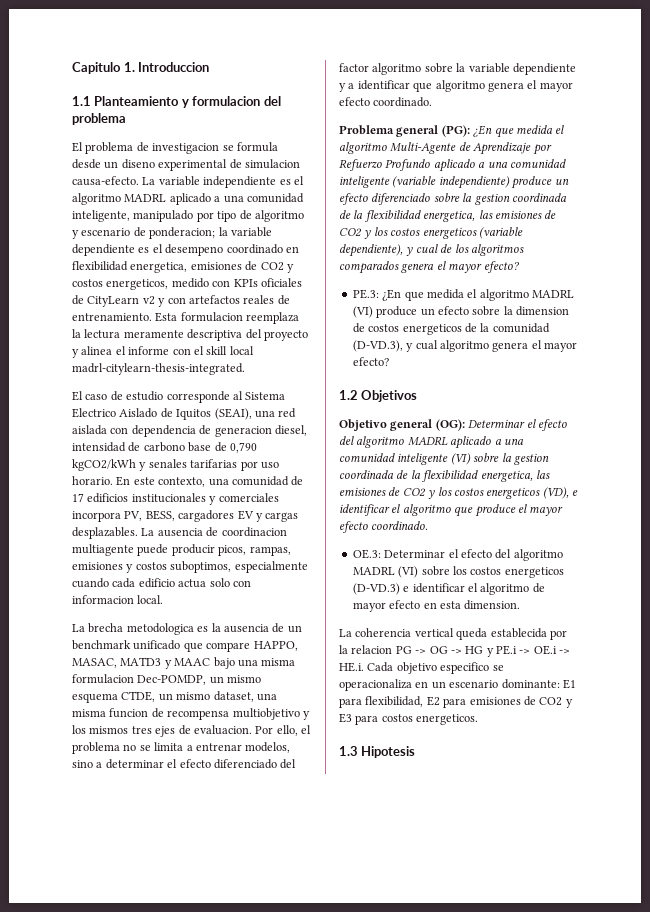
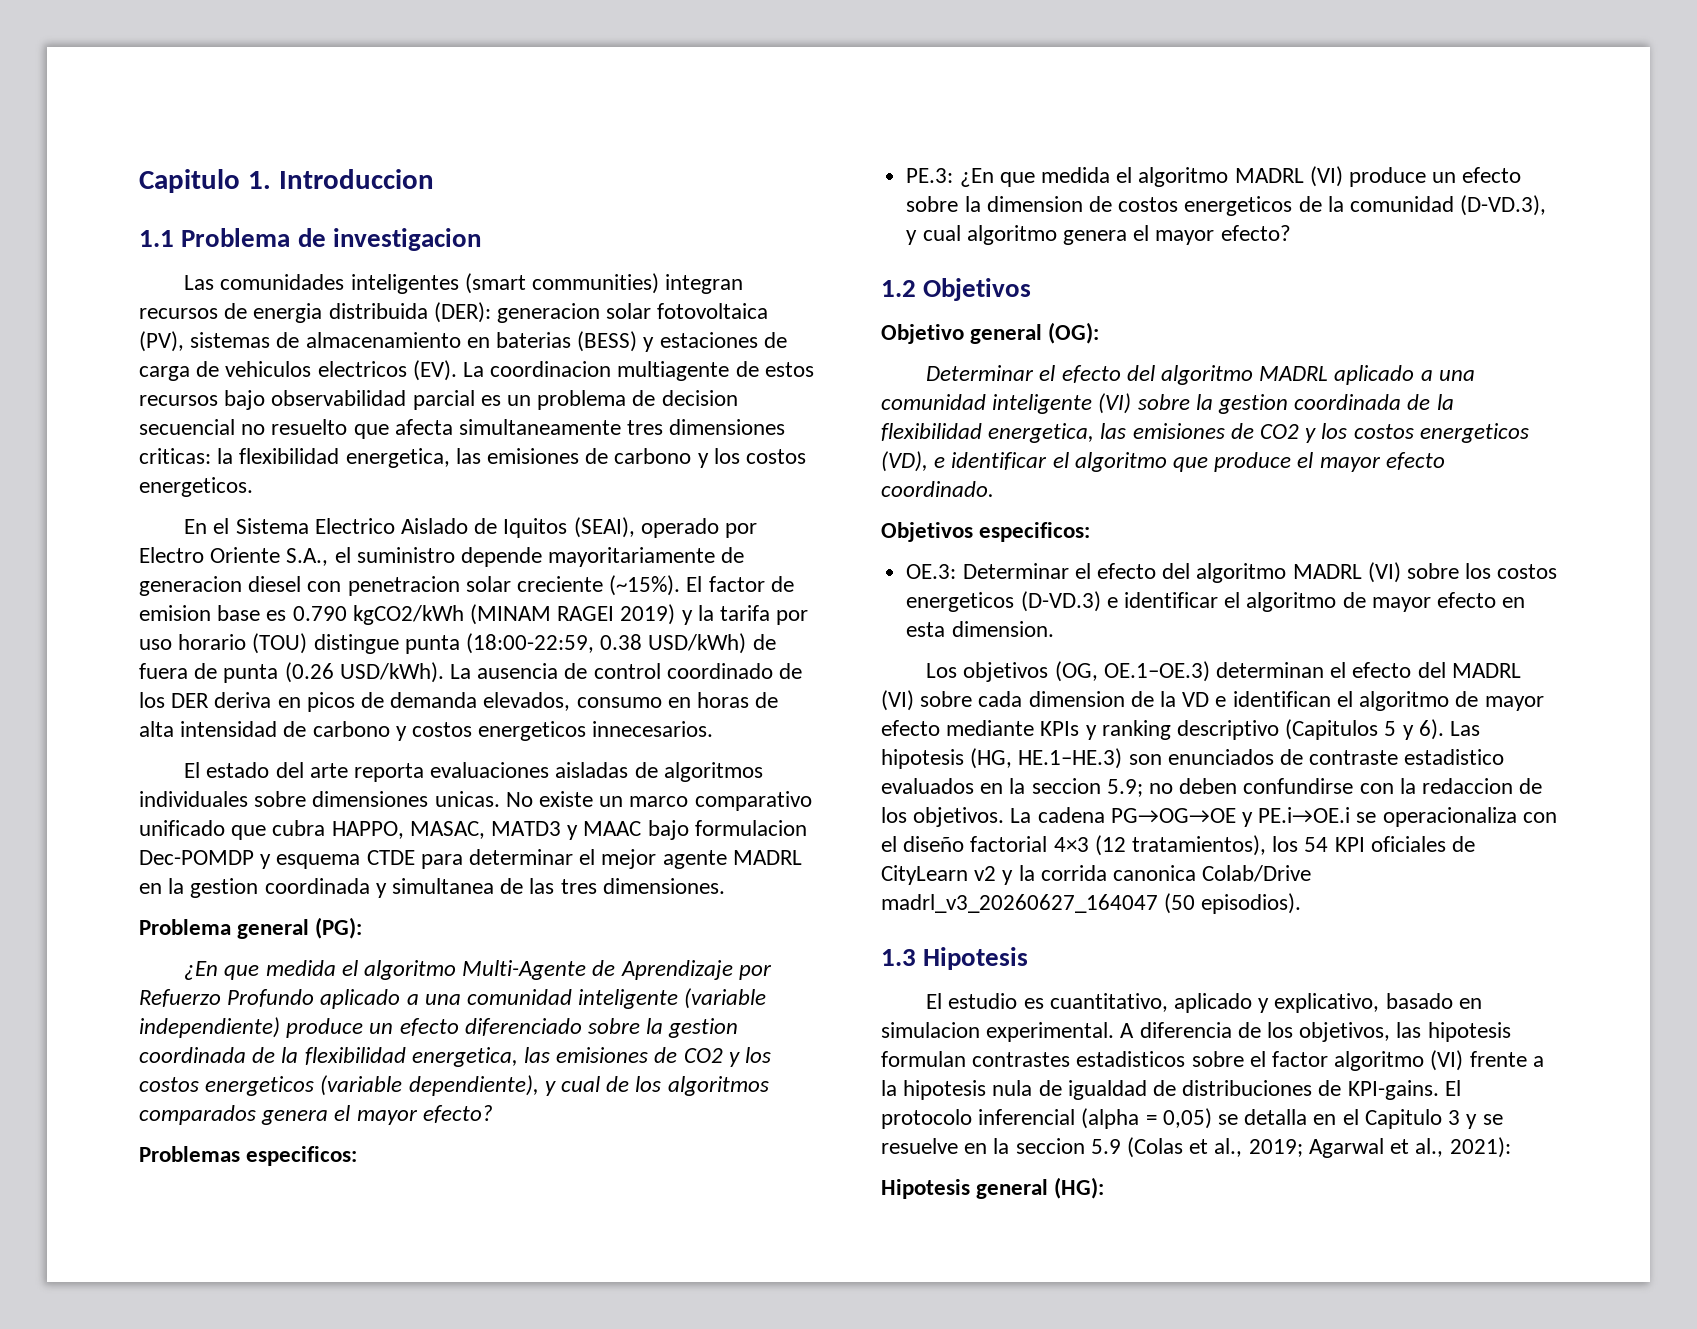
- 1.1 Planteamiento y formulacion del problema
- El problema de investigacion se formula desde un diseno experimental de simulacion causa-efecto. La variable independiente es el algoritmo MADRL aplicado a una comunidad inteligente, manipulado por tipo de algoritmo y escenario de ponderacion; la variable dependiente es el desempeno coordinado en flexibilidad energetica, emisiones de CO2 y costos energeticos, medido con KPIs oficiales de CityLearn v2 y con artefactos reales de entrenamiento. Esta formulacion reemplaza la lectura meramente descriptiva del proyecto y alinea el informe con el skill local madrl-citylearn-thesis-integrated.
- El caso de estudio corresponde al Sistema Electrico Aislado de Iquitos (SEAI), una red aislada con dependencia de generacion diesel, intensidad de carbono base de 0,790 kgCO2/kWh y senales tarifarias por uso horario. En este contexto, una comunidad de 17 edificios institucionales y comerciales incorpora PV, BESS, cargadores EV y cargas desplazables. La ausencia de coordinacion multiagente puede producir picos, rampas, emisiones y costos suboptimos, especialmente cuando cada edificio actua solo con informacion local.
- La brecha metodologica es la ausencia de un benchmark unificado que compare HAPPO, MASAC, MATD3 y MAAC bajo una misma formulacion Dec-POMDP, un mismo esquema CTDE, un mismo dataset, una misma funcion de recompensa multiobjetivo y los mismos tres ejes de evaluacion. Por ello, el problema no se limita a entrenar modelos, sino a determinar el efecto diferenciado del factor algoritmo sobre la variable dependiente y a identificar que algoritmo genera el mayor efecto coordinado.
+ 1.1 Problema de investigacion
+ Las comunidades inteligentes (smart communities) integran recursos de energia distribuida (DER): generacion solar fotovoltaica (PV), sistemas de almacenamiento en baterias (BESS) y estaciones de carga de vehiculos electricos (EV). La coordinacion multiagente de estos recursos bajo observabilidad parcial es un problema de decision secuencial no resuelto que afecta simultaneamente tres dimensiones criticas: la flexibilidad energetica, las emisiones de carbono y los costos energeticos.
+ En el Sistema Electrico Aislado de Iquitos (SEAI), operado por Electro Oriente S.A., el suministro depende mayoritariamente de generacion diesel con penetracion solar creciente (~15%). El factor de emision base es 0.790 kgCO2/kWh (MINAM RAGEI 2019) y la tarifa por uso horario (TOU) distingue punta (18:00-22:59, 0.38 USD/kWh) de fuera de punta (0.26 USD/kWh). La ausencia de control coordinado de los DER deriva en picos de demanda elevados, consumo en horas de alta intensidad de carbono y costos energeticos innecesarios.
+ El estado del arte reporta evaluaciones aisladas de algoritmos individuales sobre dimensiones unicas. No existe un marco comparativo unificado que cubra HAPPO, MASAC, MATD3 y MAAC bajo formulacion Dec-POMDP y esquema CTDE para determinar el mejor agente MADRL en la gestion coordinada y simultanea de las tres dimensiones.
- Problema general (PG): ¿En que medida el algoritmo Multi-Agente de Aprendizaje por Refuerzo Profundo aplicado a una comunidad inteligente (variable independiente) produce un efecto diferenciado sobre la gestion coordinada de la flexibilidad energetica, las emisiones de CO2 y los costos energeticos (variable dependiente), y cual de los algoritmos comparados genera el mayor efecto?
+ Problema general (PG):
+ ¿En que medida el algoritmo Multi-Agente de Aprendizaje por Refuerzo Profundo aplicado a una comunidad inteligente (variable independiente) produce un efecto diferenciado sobre la gestion coordinada de la flexibilidad energetica, las emisiones de CO2 y los costos energeticos (variable dependiente), y cual de los algoritmos comparados genera el mayor efecto?
+ Problemas especificos:
- Objetivo general (OG): Determinar el efecto del algoritmo MADRL aplicado a una comunidad inteligente (VI) sobre la gestion coordinada de la flexibilidad energetica, las emisiones de CO2 y los costos energeticos (VD), e identificar el algoritmo que produce el mayor efecto coordinado.
+ Objetivo general (OG):
+ Determinar el efecto del algoritmo MADRL aplicado a una comunidad inteligente (VI) sobre la gestion coordinada de la flexibilidad energetica, las emisiones de CO2 y los costos energeticos (VD), e identificar el algoritmo que produce el mayor efecto coordinado.
+ Objetivos especificos:
- La coherencia vertical queda establecida por la relacion PG -> OG -> HG y PE.i -> OE.i -> HE.i. Cada objetivo especifico se operacionaliza en un escenario dominante: E1 para flexibilidad, E2 para emisiones de CO2 y E3 para costos energeticos.
+ Los objetivos (OG, OE.1–OE.3) determinan el efecto del MADRL (VI) sobre cada dimension de la VD e identifican el algoritmo de mayor efecto mediante KPIs y ranking descriptivo (Capitulos 5 y 6). Las hipotesis (HG, HE.1–HE.3) son enunciados de contraste estadistico evaluados en la seccion 5.9; no deben confundirse con la redaccion de los objetivos. La cadena PG→OG→OE y PE.i→OE.i se operacionaliza con el diseño factorial 4×3 (12 tratamientos), los 54 KPI oficiales de CityLearn v2 y la corrida canonica Colab/Drive madrl_v3_20260627_164047 (50 episodios).
  1.3 Hipotesis
+ El estudio es cuantitativo, aplicado y explicativo, basado en simulacion experimental. A diferencia de los objetivos, las hipotesis formulan contrastes estadisticos sobre el factor algoritmo (VI) frente a la hipotesis nula de igualdad de distribuciones de KPI-gains. El protocolo inferencial (alpha = 0,05) se detalla en el Capitulo 3 y se resuelve en la seccion 5.9 (Colas et al., 2019; Agarwal et al., 2021):
+ Hipotesis general (HG):

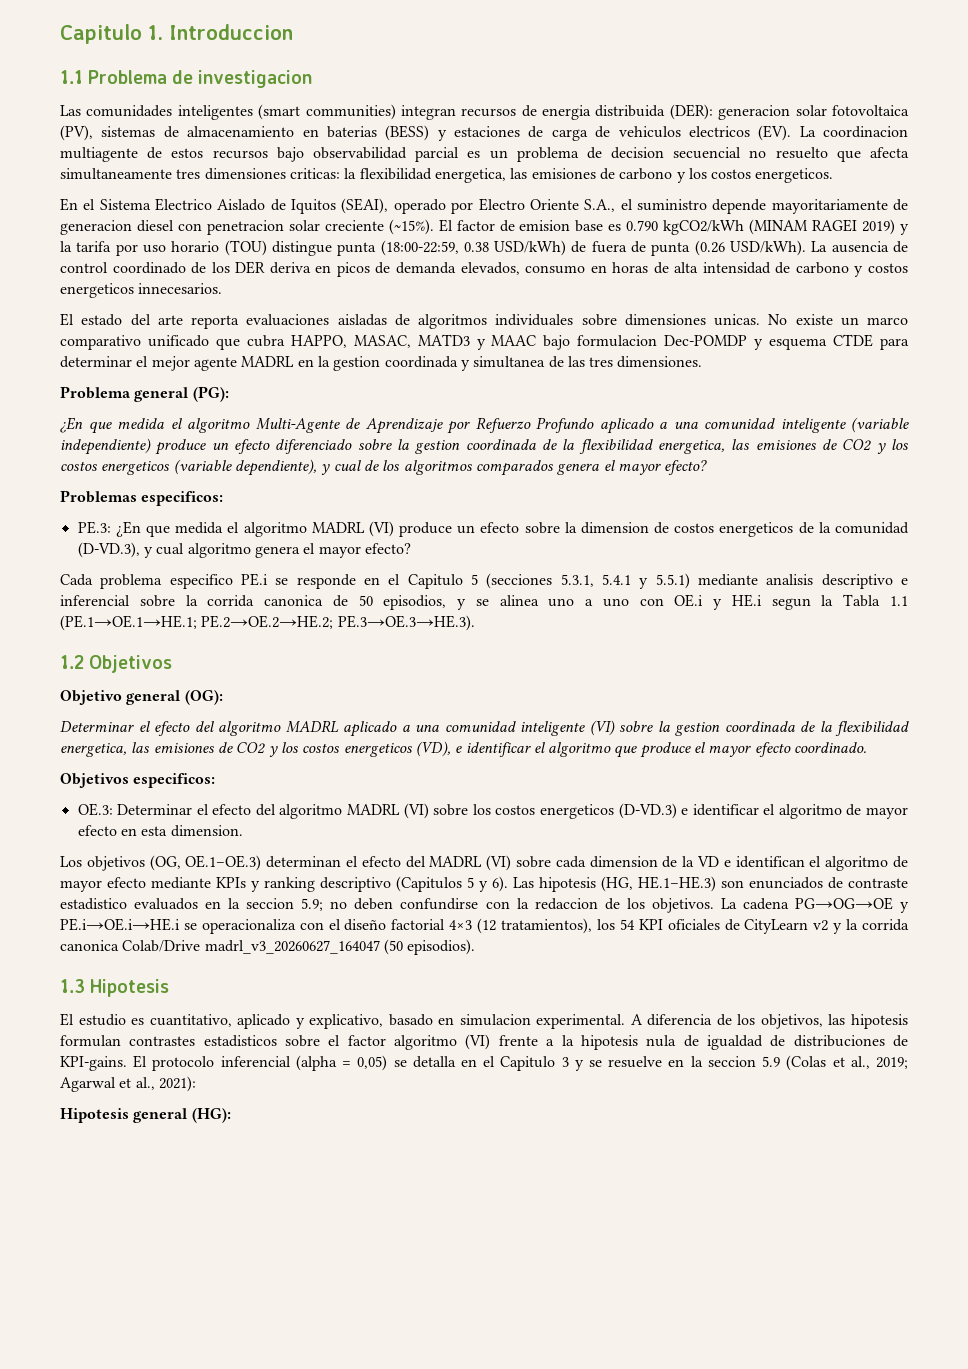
+ Cada problema especifico PE.i se responde en el Capitulo 5 (secciones 5.3.1, 5.4.1 y 5.5.1) mediante analisis descriptivo e inferencial sobre la corrida canonica de 50 episodios, y se alinea uno a uno con OE.i y HE.i segun la Tabla 1.1 (PE.1→OE.1→HE.1; PE.2→OE.2→HE.2; PE.3→OE.3→HE.3).
- La cadena PG→OG→OE y PE.i→OE.i se operacionaliza con el diseño factorial 4×3 (12 tratamientos), los 54 KPI oficiales de CityLearn v2 y la corrida canonica Colab/Drive madrl_v3_20260627_164047 (50 episodios).
+ La cadena PG→OG→OE y PE.i→OE.i→HE.i se operacionaliza con el diseño factorial 4×3 (12 tratamientos), los 54 KPI oficiales de CityLearn v2 y la corrida canonica Colab/Drive madrl_v3_20260627_164047 (50 episodios).

